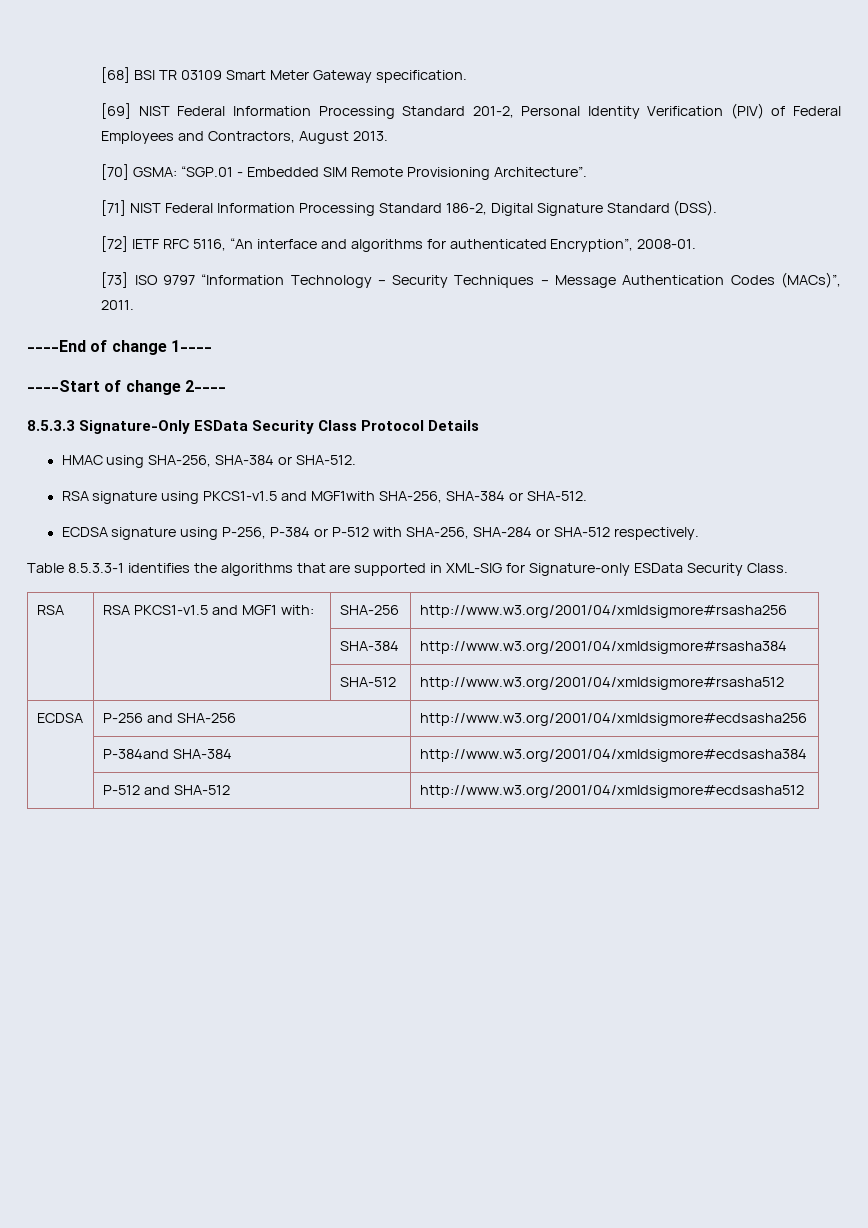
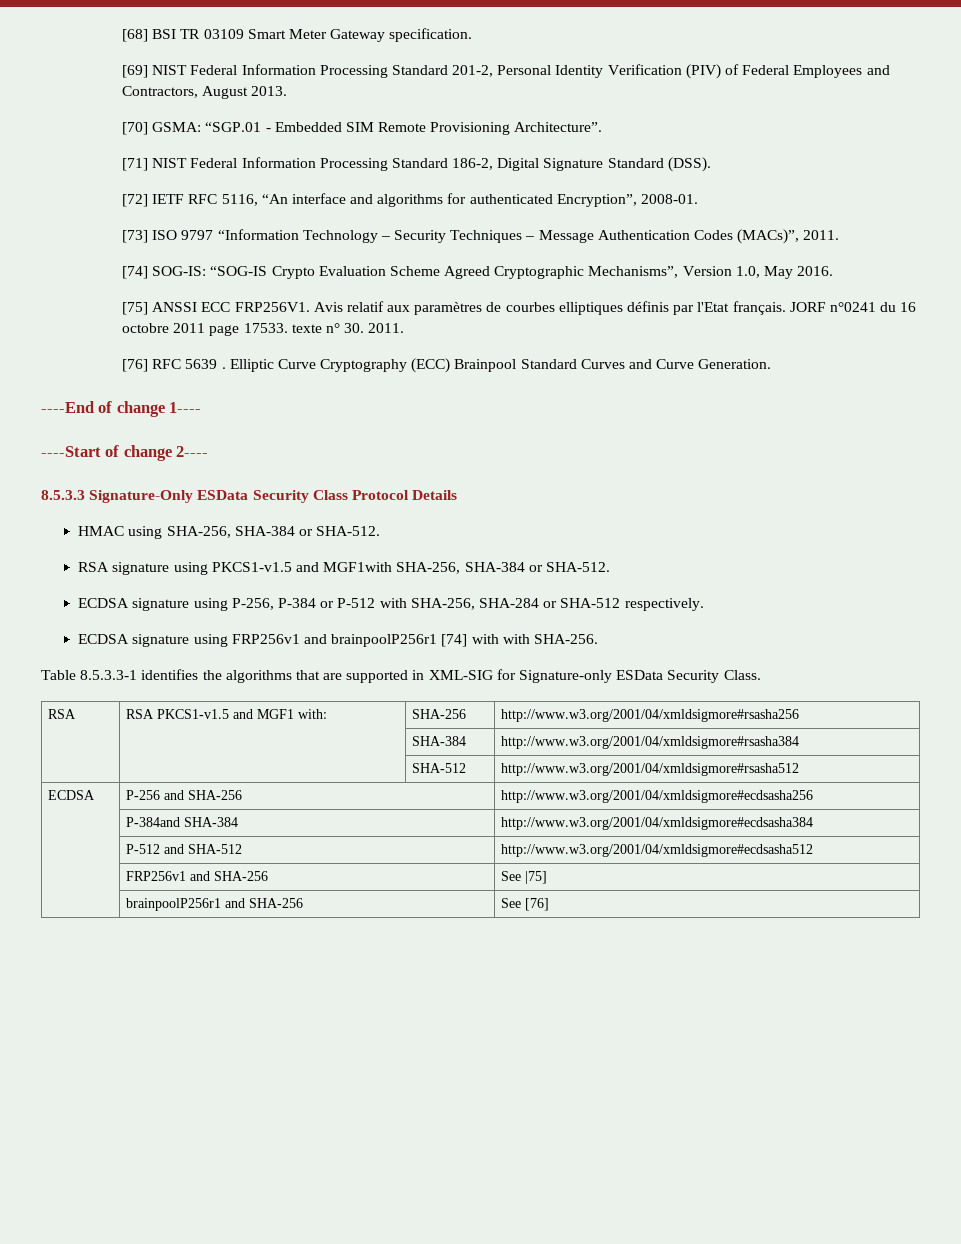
+ [74] SOG-IS: “SOG-IS Crypto Evaluation Scheme Agreed Cryptographic Mechanisms”, Version 1.0, May 2016.
+ [75] ANSSI ECC FRP256V1. Avis relatif aux paramètres de courbes elliptiques définis par l'Etat français. JORF n°0241 du 16 octobre 2011 page 17533. texte n° 30. 2011.
+ [76] RFC 5639 . Elliptic Curve Cryptography (ECC) Brainpool Standard Curves and Curve Generation.
+ ECDSA signature using FRP256v1 and brainpoolP256r1 [74] with with SHA-256.
+ | FRP256v1 and SHA-256 | See |75]
+ | brainpoolP256r1 and SHA-256 | See [76]

